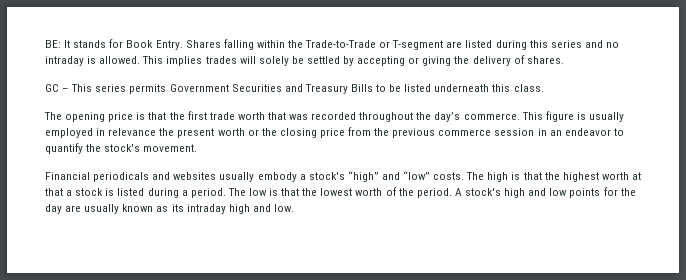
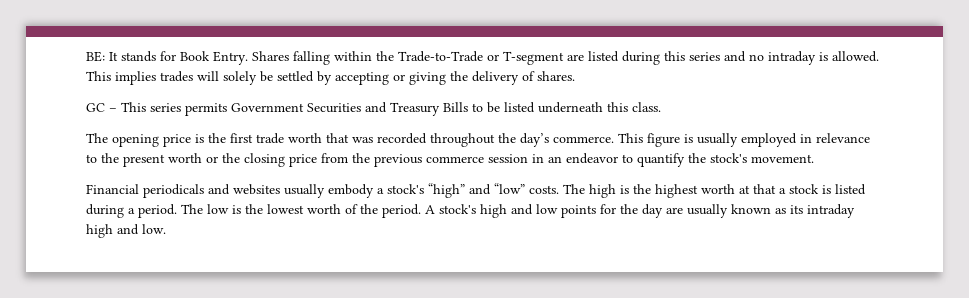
- The opening price is that the first trade worth that was recorded throughout the day’s commerce.
+ The opening price is the first trade worth that was recorded throughout the day’s commerce.
- This figure is usually employed in relevance the present worth or the closing price from the previous commerce session in an endeavor to quantify the stock's movement.
+ This figure is usually employed in relevance to the present worth or the closing price from the previous commerce session in an endeavor to quantify the stock's movement.
- The high is that the highest worth at that a stock is listed during a period.
+ The high is the highest worth at that a stock is listed during a period.
- The low is that the lowest worth of the period.
+ The low is the lowest worth of the period.

